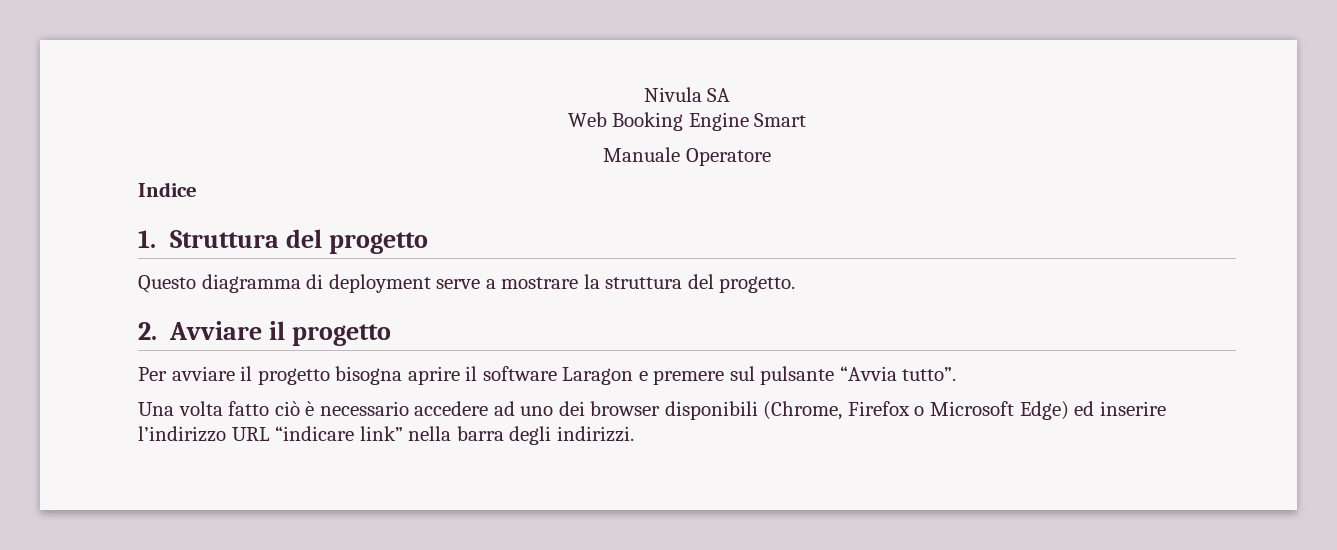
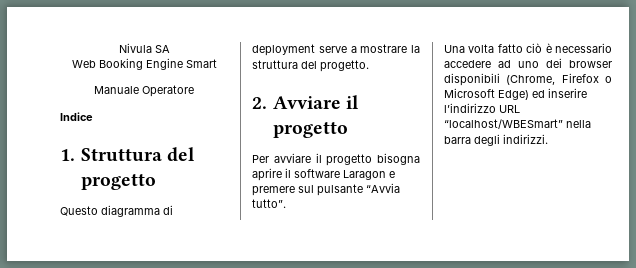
- Una volta fatto ciò è necessario accedere ad uno dei browser disponibili (Chrome, Firefox o Microsoft Edge) ed inserire l’indirizzo URL “indicare link” nella barra degli indirizzi.
+ Una volta fatto ciò è necessario accedere ad uno dei browser disponibili (Chrome, Firefox o Microsoft Edge) ed inserire l’indirizzo URL “localhost/WBESmart” nella barra degli indirizzi.

